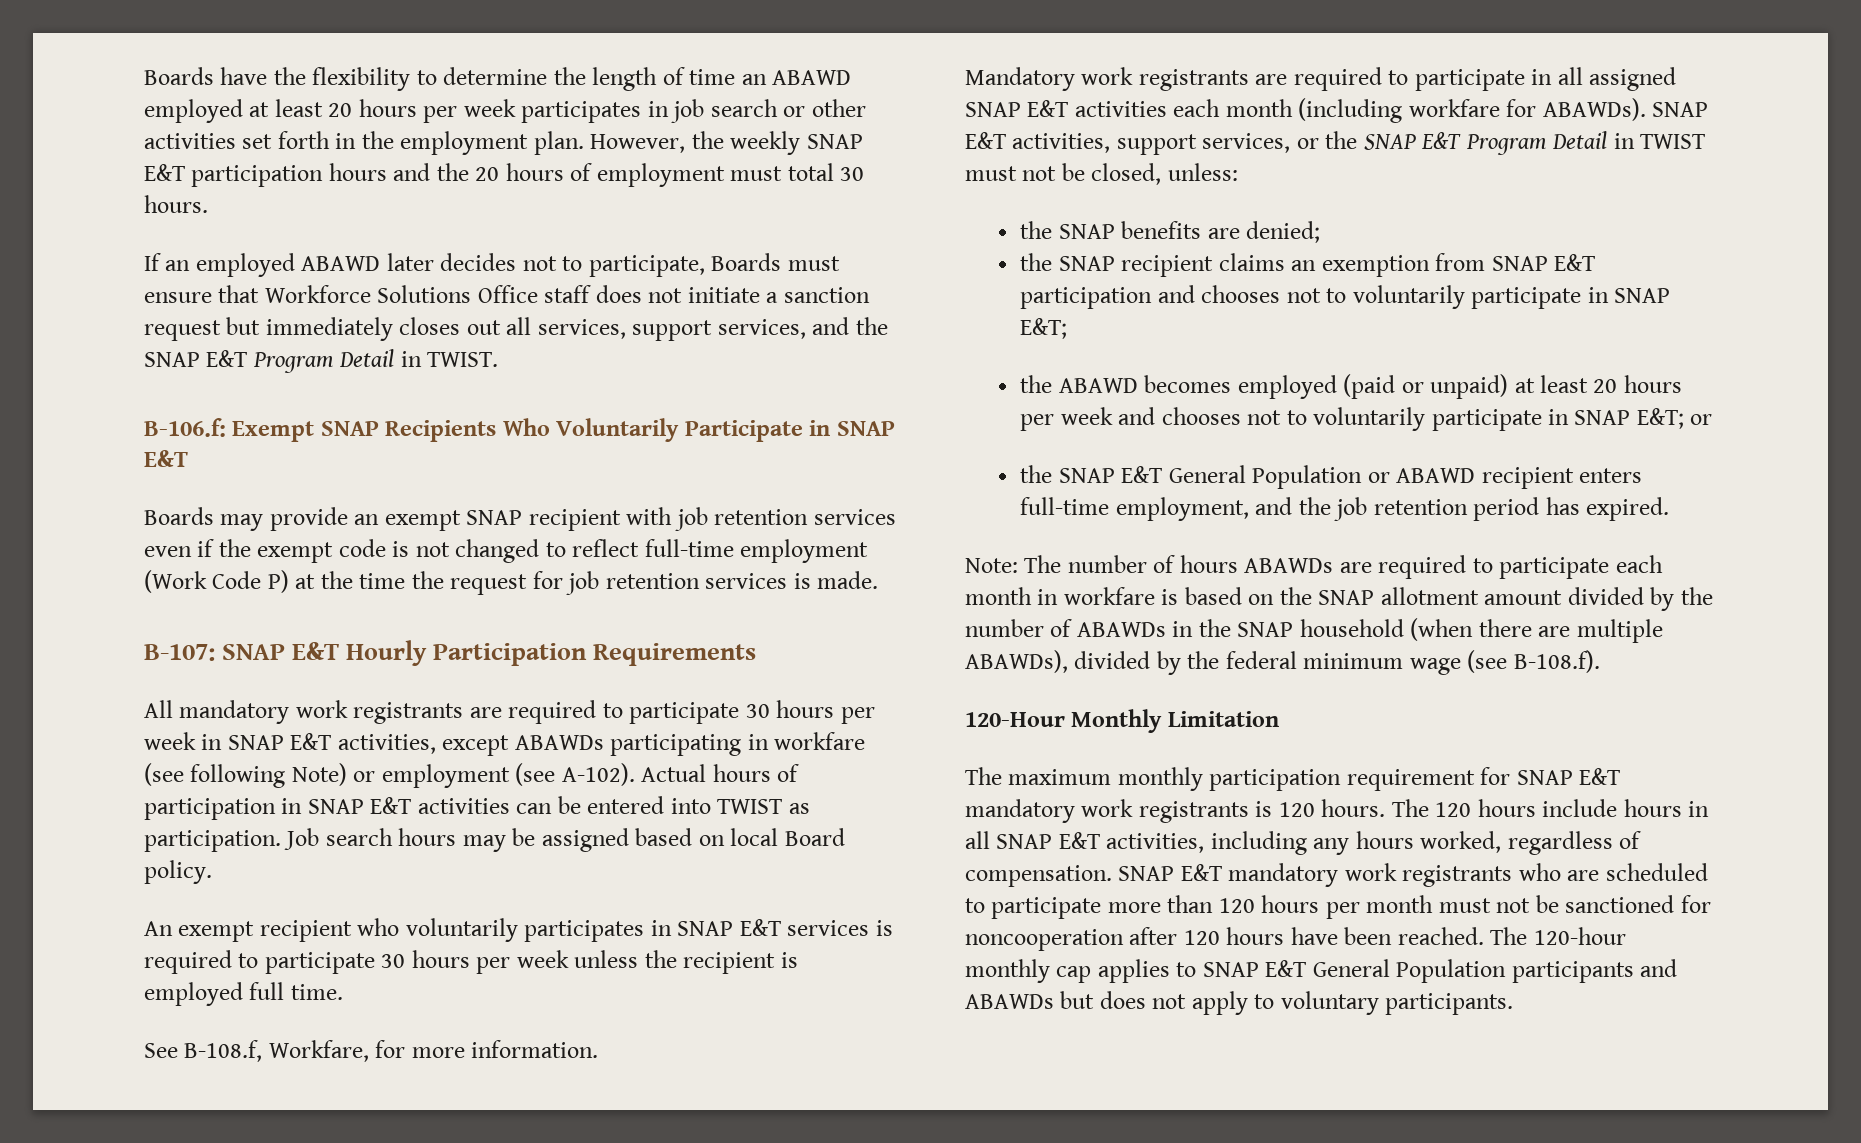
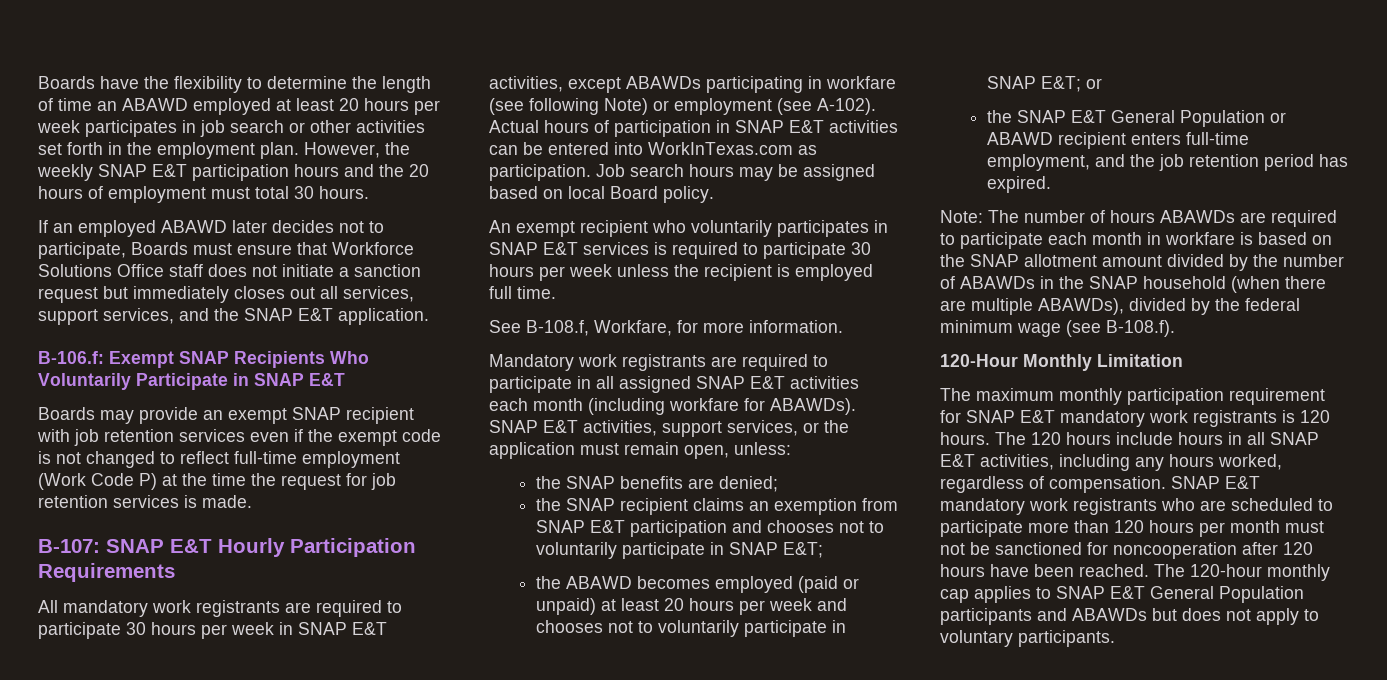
- If an employed ABAWD later decides not to participate, Boards must ensure that Workforce Solutions Office staff does not initiate a sanction request but immediately closes out all services, support services, and the SNAP E&T Program Detail in TWIST.
+ If an employed ABAWD later decides not to participate, Boards must ensure that Workforce Solutions Office staff does not initiate a sanction request but immediately closes out all services, support services, and the SNAP E&T application.
- Actual hours of participation in SNAP E&T activities can be entered into TWIST as participation.
+ Actual hours of participation in SNAP E&T activities can be entered into WorkInTexas.com as participation.
- SNAP E&T activities, support services, or the SNAP E&T Program Detail in TWIST must not be closed, unless:
+ SNAP E&T activities, support services, or the application must remain open, unless:

